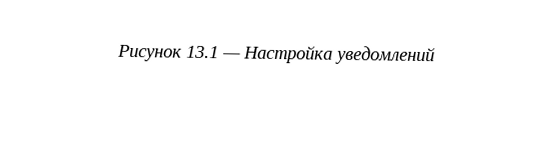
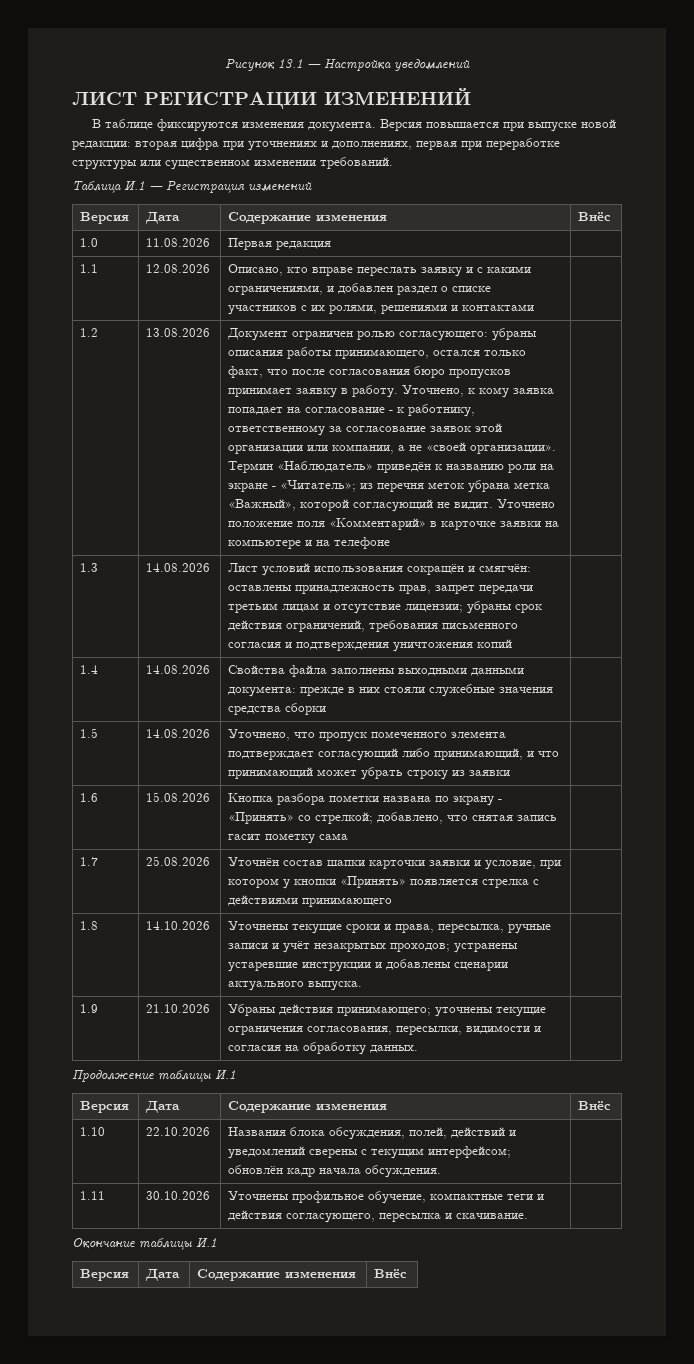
+ ЛИСТ РЕГИСТРАЦИИ ИЗМЕНЕНИЙ
+ В таблице фиксируются изменения документа. Версия повышается при выпуске новой редакции: вторая цифра при уточнениях и дополнениях, первая при переработке структуры или существенном изменении требований.
+ Таблица И.1 — Регистрация изменений
+ Версия | Дата | Содержание изменения | Внёс
+ 1.0 | 11.08.2026 | Первая редакция |
+ 1.1 | 12.08.2026 | Описано, кто вправе переслать заявку и с какими ограничениями, и добавлен раздел о списке участников с их ролями, решениями и контактами |
+ 1.2 | 13.08.2026 | Документ ограничен ролью согласующего: убраны описания работы принимающего, остался только факт, что после согласования бюро пропусков принимает заявку в работу. Уточнено, к кому заявка попадает на согласование - к работнику, ответственному за согласование заявок этой организации или компании, а не «своей организации». Термин «Наблюдатель» приведён к названию роли на экране - «Читатель»; из перечня меток убрана метка «Важный», которой согласующий не видит. Уточнено положение поля «Комментарий» в карточке заявки на компьютере и на телефоне |
+ 1.3 | 14.08.2026 | Лист условий использования сокращён и смягчён: оставлены принадлежность прав, запрет передачи третьим лицам и отсутствие лицензии; убраны срок действия ограничений, требования письменного согласия и подтверждения уничтожения копий |
+ 1.4 | 14.08.2026 | Свойства файла заполнены выходными данными документа: прежде в них стояли служебные значения средства сборки |
+ 1.5 | 14.08.2026 | Уточнено, что пропуск помеченного элемента подтверждает согласующий либо принимающий, и что принимающий может убрать строку из заявки |
+ 1.6 | 15.08.2026 | Кнопка разбора пометки названа по экрану - «Принять» со стрелкой; добавлено, что снятая запись гасит пометку сама |
+ 1.7 | 25.08.2026 | Уточнён состав шапки карточки заявки и условие, при котором у кнопки «Принять» появляется стрелка с действиями принимающего |
+ 1.8 | 14.10.2026 | Уточнены текущие сроки и права, пересылка, ручные записи и учёт незакрытых проходов; устранены устаревшие инструкции и добавлены сценарии актуального выпуска. |
+ 1.9 | 21.10.2026 | Убраны действия принимающего; уточнены текущие ограничения согласования, пересылки, видимости и согласия на обработку данных. |
+ Продолжение таблицы И.1
+ Версия | Дата | Содержание изменения | Внёс
+ 1.10 | 22.10.2026 | Названия блока обсуждения, полей, действий и уведомлений сверены с текущим интерфейсом; обновлён кадр начала обсуждения. |
+ 1.11 | 30.10.2026 | Уточнены профильное обучение, компактные теги и действия согласующего, пересылка и скачивание. |
+ Окончание таблицы И.1
+ Версия | Дата | Содержание изменения | Внёс

